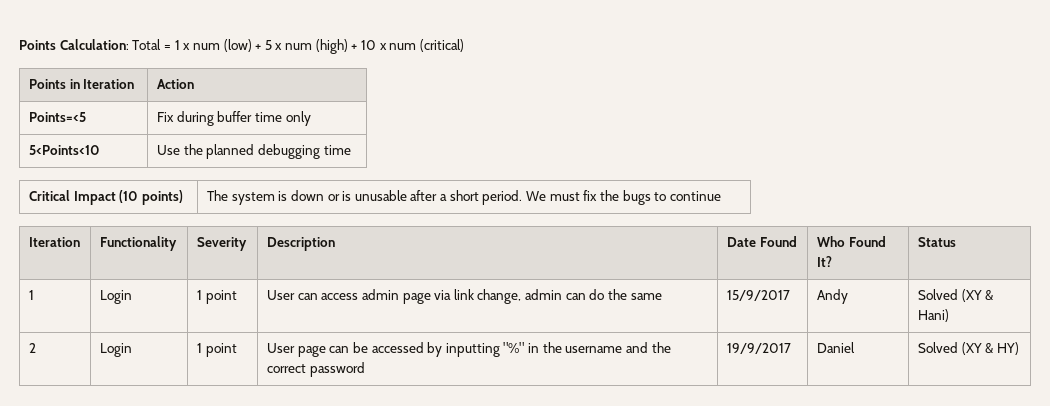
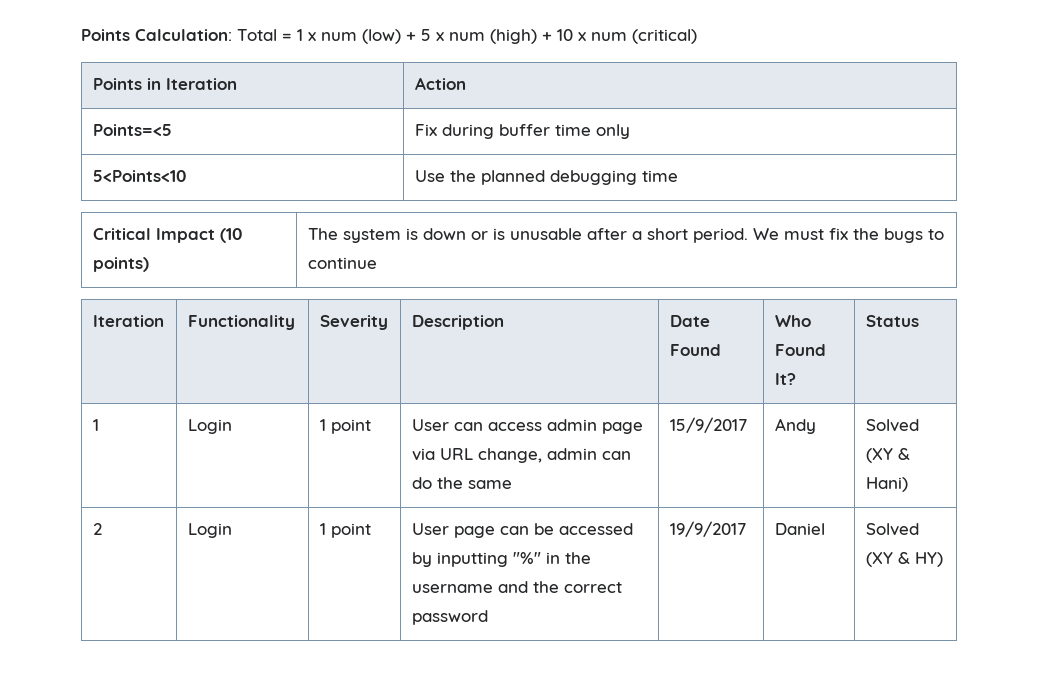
- 1 | Login | 1 point | User can access admin page via link change, admin can do the same | 15/9/2017 | Andy | Solved (XY & Hani)
+ 1 | Login | 1 point | User can access admin page via URL change, admin can do the same | 15/9/2017 | Andy | Solved (XY & Hani)

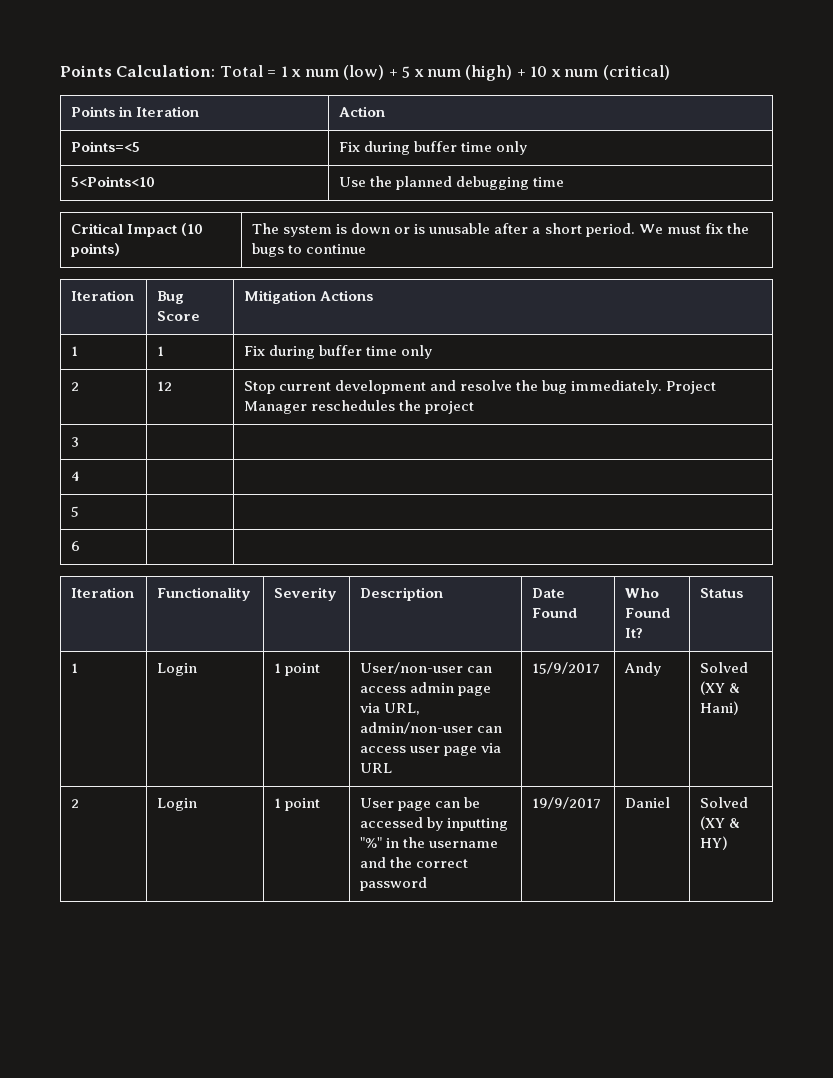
+ Iteration | Bug Score | Mitigation Actions
+ 1 | 1 | Fix during buffer time only
+ 2 | 12 | Stop current development and resolve the bug immediately. Project Manager reschedules the project
+ 3 | |
+ 4 | |
+ 5 | |
+ 6 | |
- 1 | Login | 1 point | User can access admin page via URL change, admin can do the same | 15/9/2017 | Andy | Solved (XY & Hani)
+ 1 | Login | 1 point | User/non-user can access admin page via URL, admin/non-user can access user page via URL | 15/9/2017 | Andy | Solved (XY & Hani)

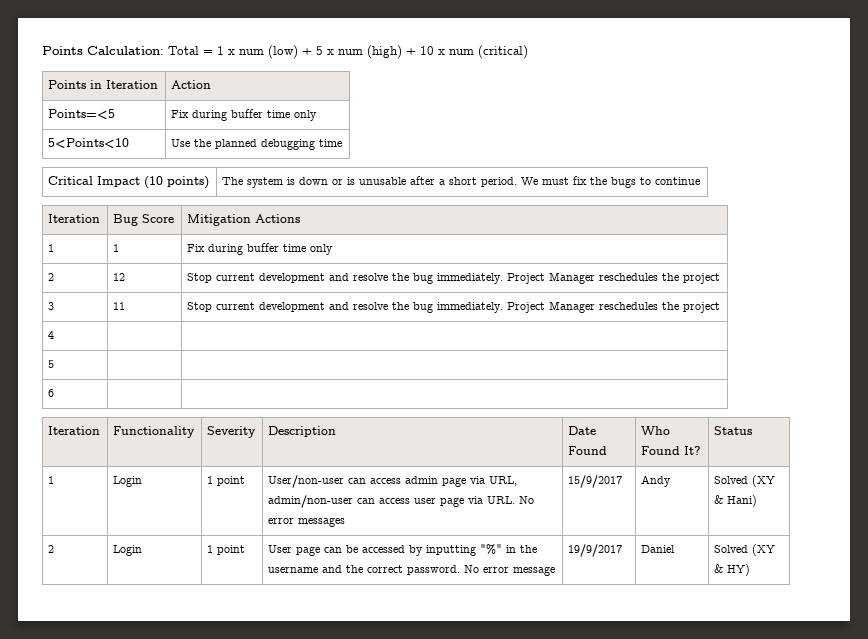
- 3 | |
+ 3 | 11 | Stop current development and resolve the bug immediately. Project Manager reschedules the project
- 1 | Login | 1 point | User/non-user can access admin page via URL, admin/non-user can access user page via URL | 15/9/2017 | Andy | Solved (XY & Hani)
+ 1 | Login | 1 point | User/non-user can access admin page via URL, admin/non-user can access user page via URL. No error messages | 15/9/2017 | Andy | Solved (XY & Hani)
- 2 | Login | 1 point | User page can be accessed by inputting "%" in the username and the correct password | 19/9/2017 | Daniel | Solved (XY & HY)
+ 2 | Login | 1 point | User page can be accessed by inputting "%" in the username and the correct password. No error message | 19/9/2017 | Daniel | Solved (XY & HY)

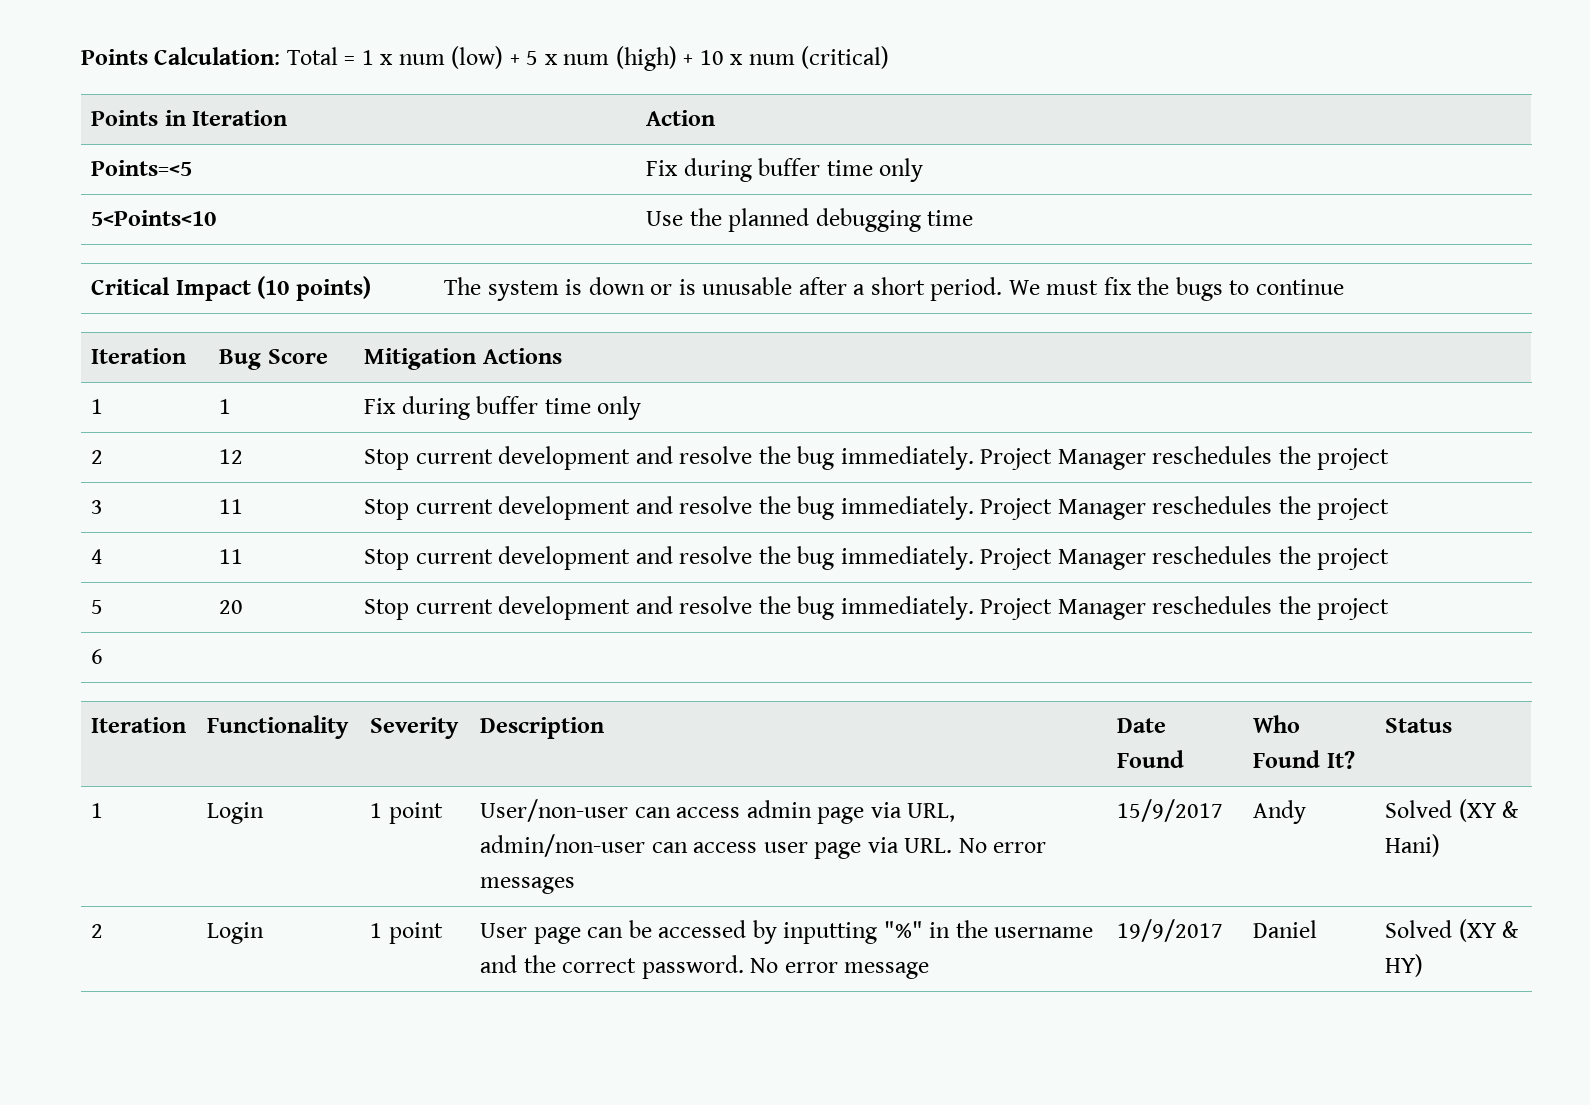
- 4 | |
- 5 | |
+ 4 | 11 | Stop current development and resolve the bug immediately. Project Manager reschedules the project
+ 5 | 20 | Stop current development and resolve the bug immediately. Project Manager reschedules the project

